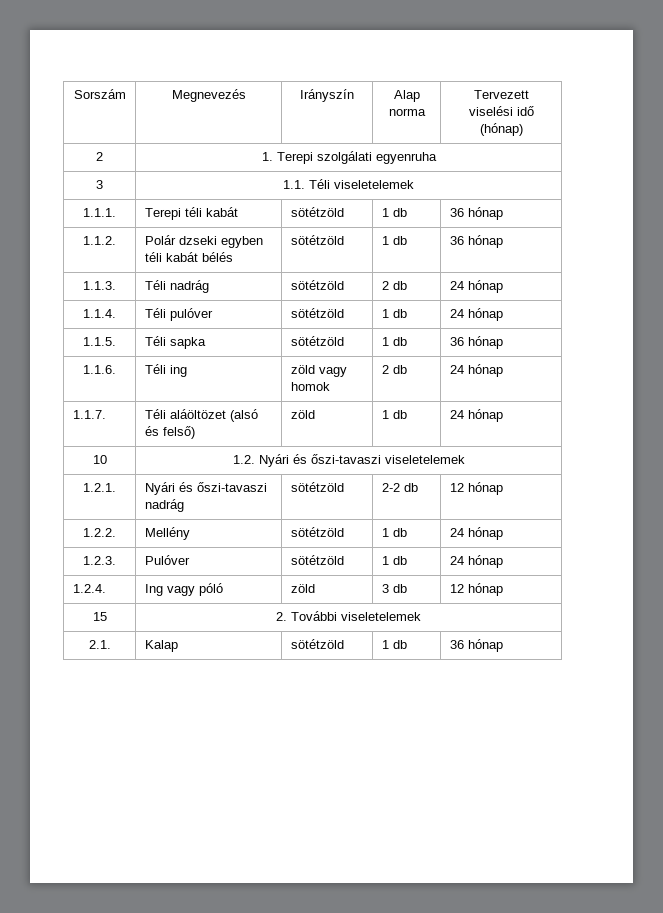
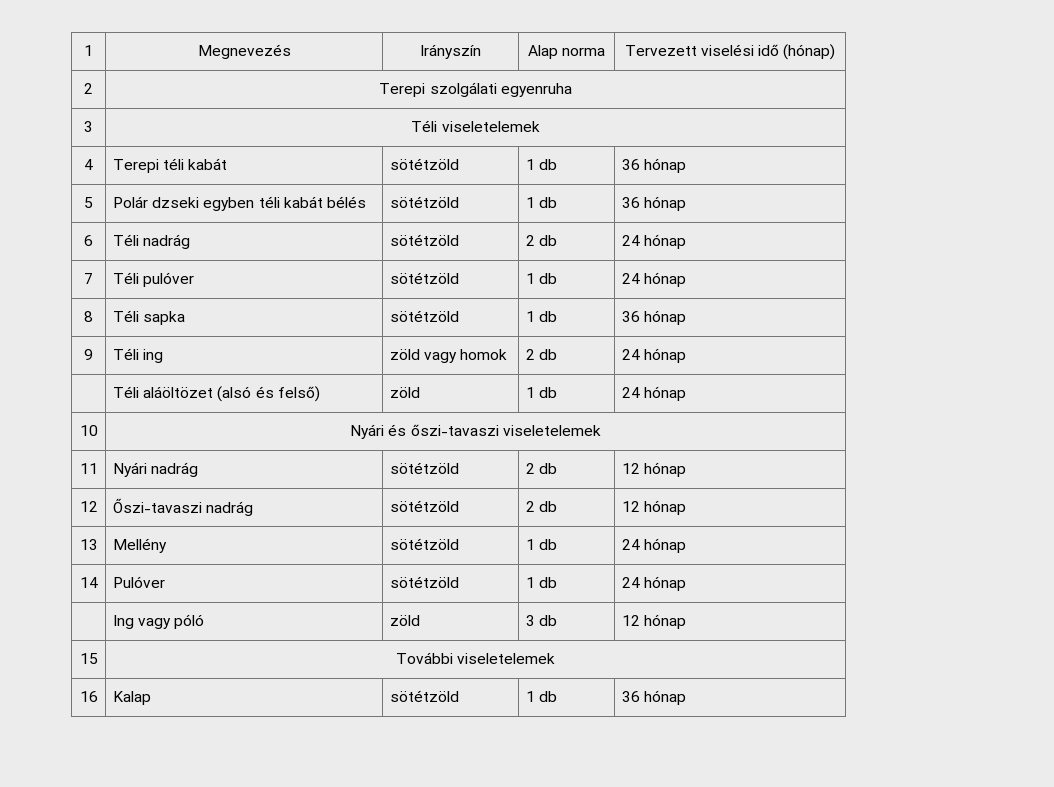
- Sorszám | Megnevezés | Irányszín | Alap norma | Tervezett viselési idő (hónap)
+ 1 | Megnevezés | Irányszín | Alap norma | Tervezett viselési idő (hónap)
- 2 | 1. Terepi szolgálati egyenruha
+ 2 | Terepi szolgálati egyenruha
- 3 | 1.1. Téli viseletelemek
+ 3 | Téli viseletelemek
- 1.1.1. | Terepi téli kabát | sötétzöld | 1 db | 36 hónap
+ 4 | Terepi téli kabát | sötétzöld | 1 db | 36 hónap
- 1.1.2. | Polár dzseki egyben téli kabát bélés | sötétzöld | 1 db | 36 hónap
+ 5 | Polár dzseki egyben téli kabát bélés | sötétzöld | 1 db | 36 hónap
- 1.1.3. | Téli nadrág | sötétzöld | 2 db | 24 hónap
+ 6 | Téli nadrág | sötétzöld | 2 db | 24 hónap
- 1.1.4. | Téli pulóver | sötétzöld | 1 db | 24 hónap
+ 7 | Téli pulóver | sötétzöld | 1 db | 24 hónap
- 1.1.5. | Téli sapka | sötétzöld | 1 db | 36 hónap
+ 8 | Téli sapka | sötétzöld | 1 db | 36 hónap
- 1.1.6. | Téli ing | zöld vagy homok | 2 db | 24 hónap
+ 9 | Téli ing | zöld vagy homok | 2 db | 24 hónap
- 1.1.7. | Téli aláöltözet (alsó és felső) | zöld | 1 db | 24 hónap
+ | Téli aláöltözet (alsó és felső) | zöld | 1 db | 24 hónap
- 10 | 1.2. Nyári és őszi-tavaszi viseletelemek
+ 10 | Nyári és őszi-tavaszi viseletelemek
- 1.2.1. | Nyári és őszi-tavaszi nadrág | sötétzöld | 2-2 db | 12 hónap
- 1.2.2. | Mellény | sötétzöld | 1 db | 24 hónap
+ 11 | Nyári nadrág | sötétzöld | 2 db | 12 hónap
+ 12 | Őszi-tavaszi nadrág | sötétzöld | 2 db | 12 hónap
+ 13 | Mellény | sötétzöld | 1 db | 24 hónap
- 1.2.3. | Pulóver | sötétzöld | 1 db | 24 hónap
+ 14 | Pulóver | sötétzöld | 1 db | 24 hónap
- 1.2.4. | Ing vagy póló | zöld | 3 db | 12 hónap
+ | Ing vagy póló | zöld | 3 db | 12 hónap
- 15 | 2. További viseletelemek
+ 15 | További viseletelemek
- 2.1. | Kalap | sötétzöld | 1 db | 36 hónap
+ 16 | Kalap | sötétzöld | 1 db | 36 hónap

